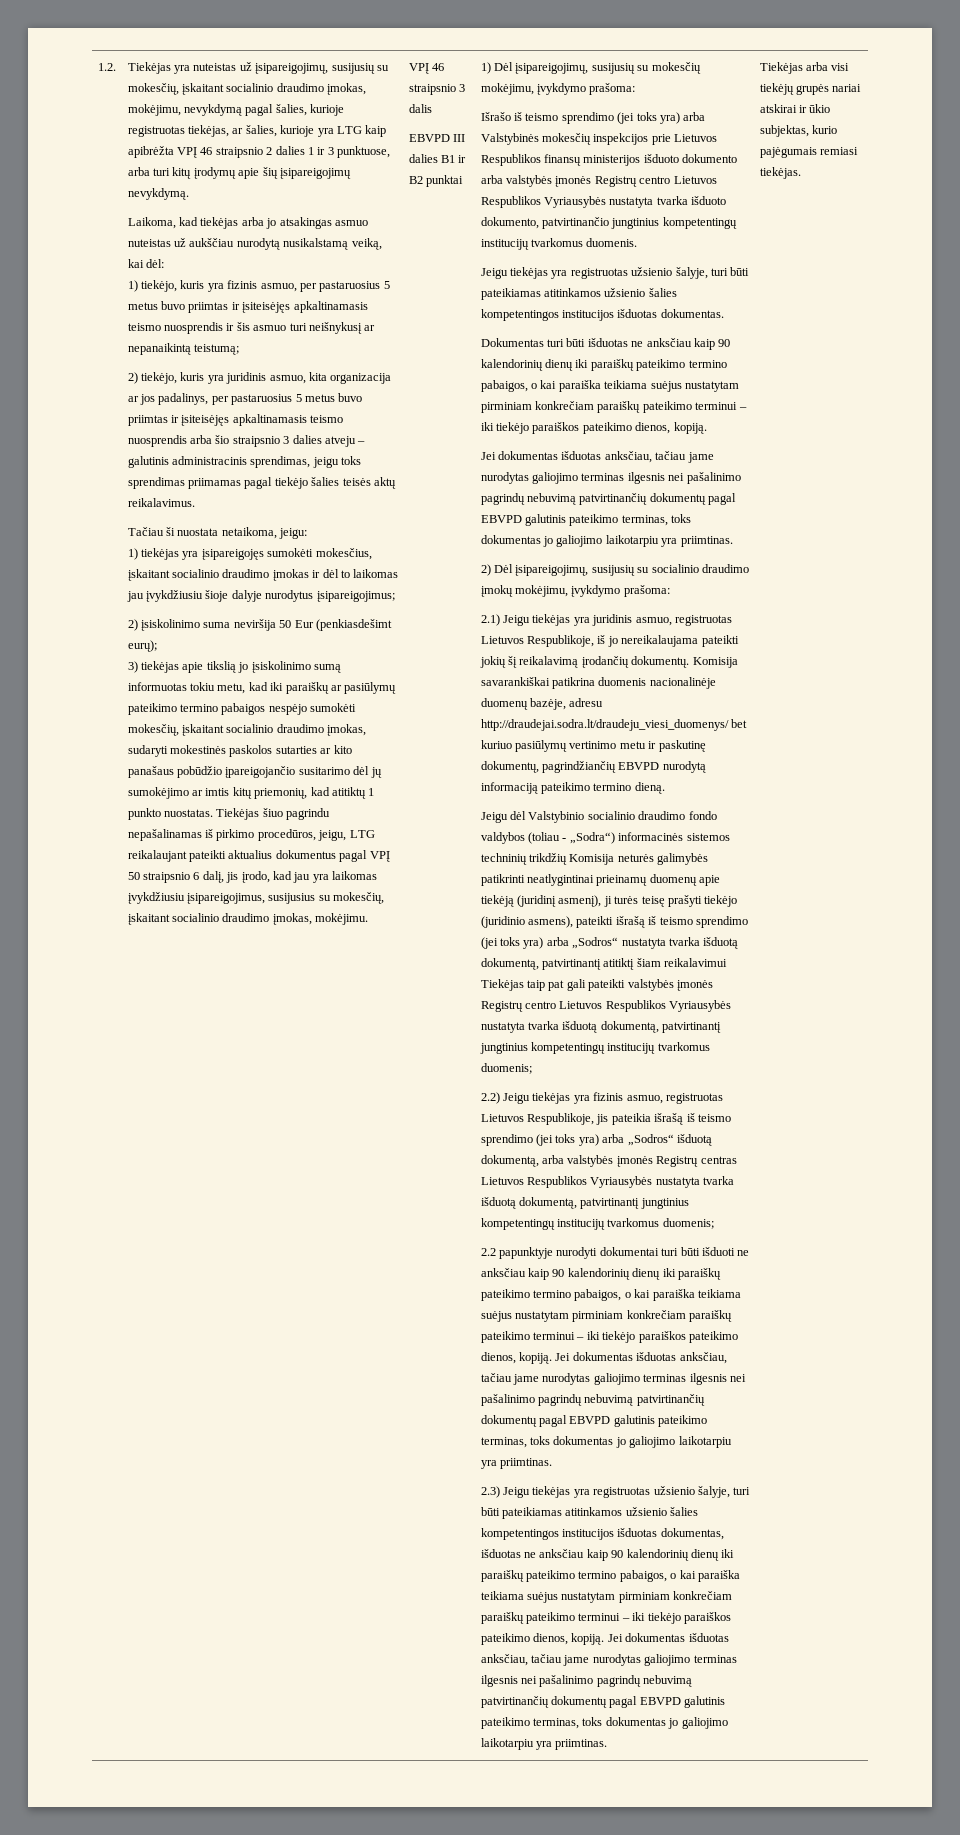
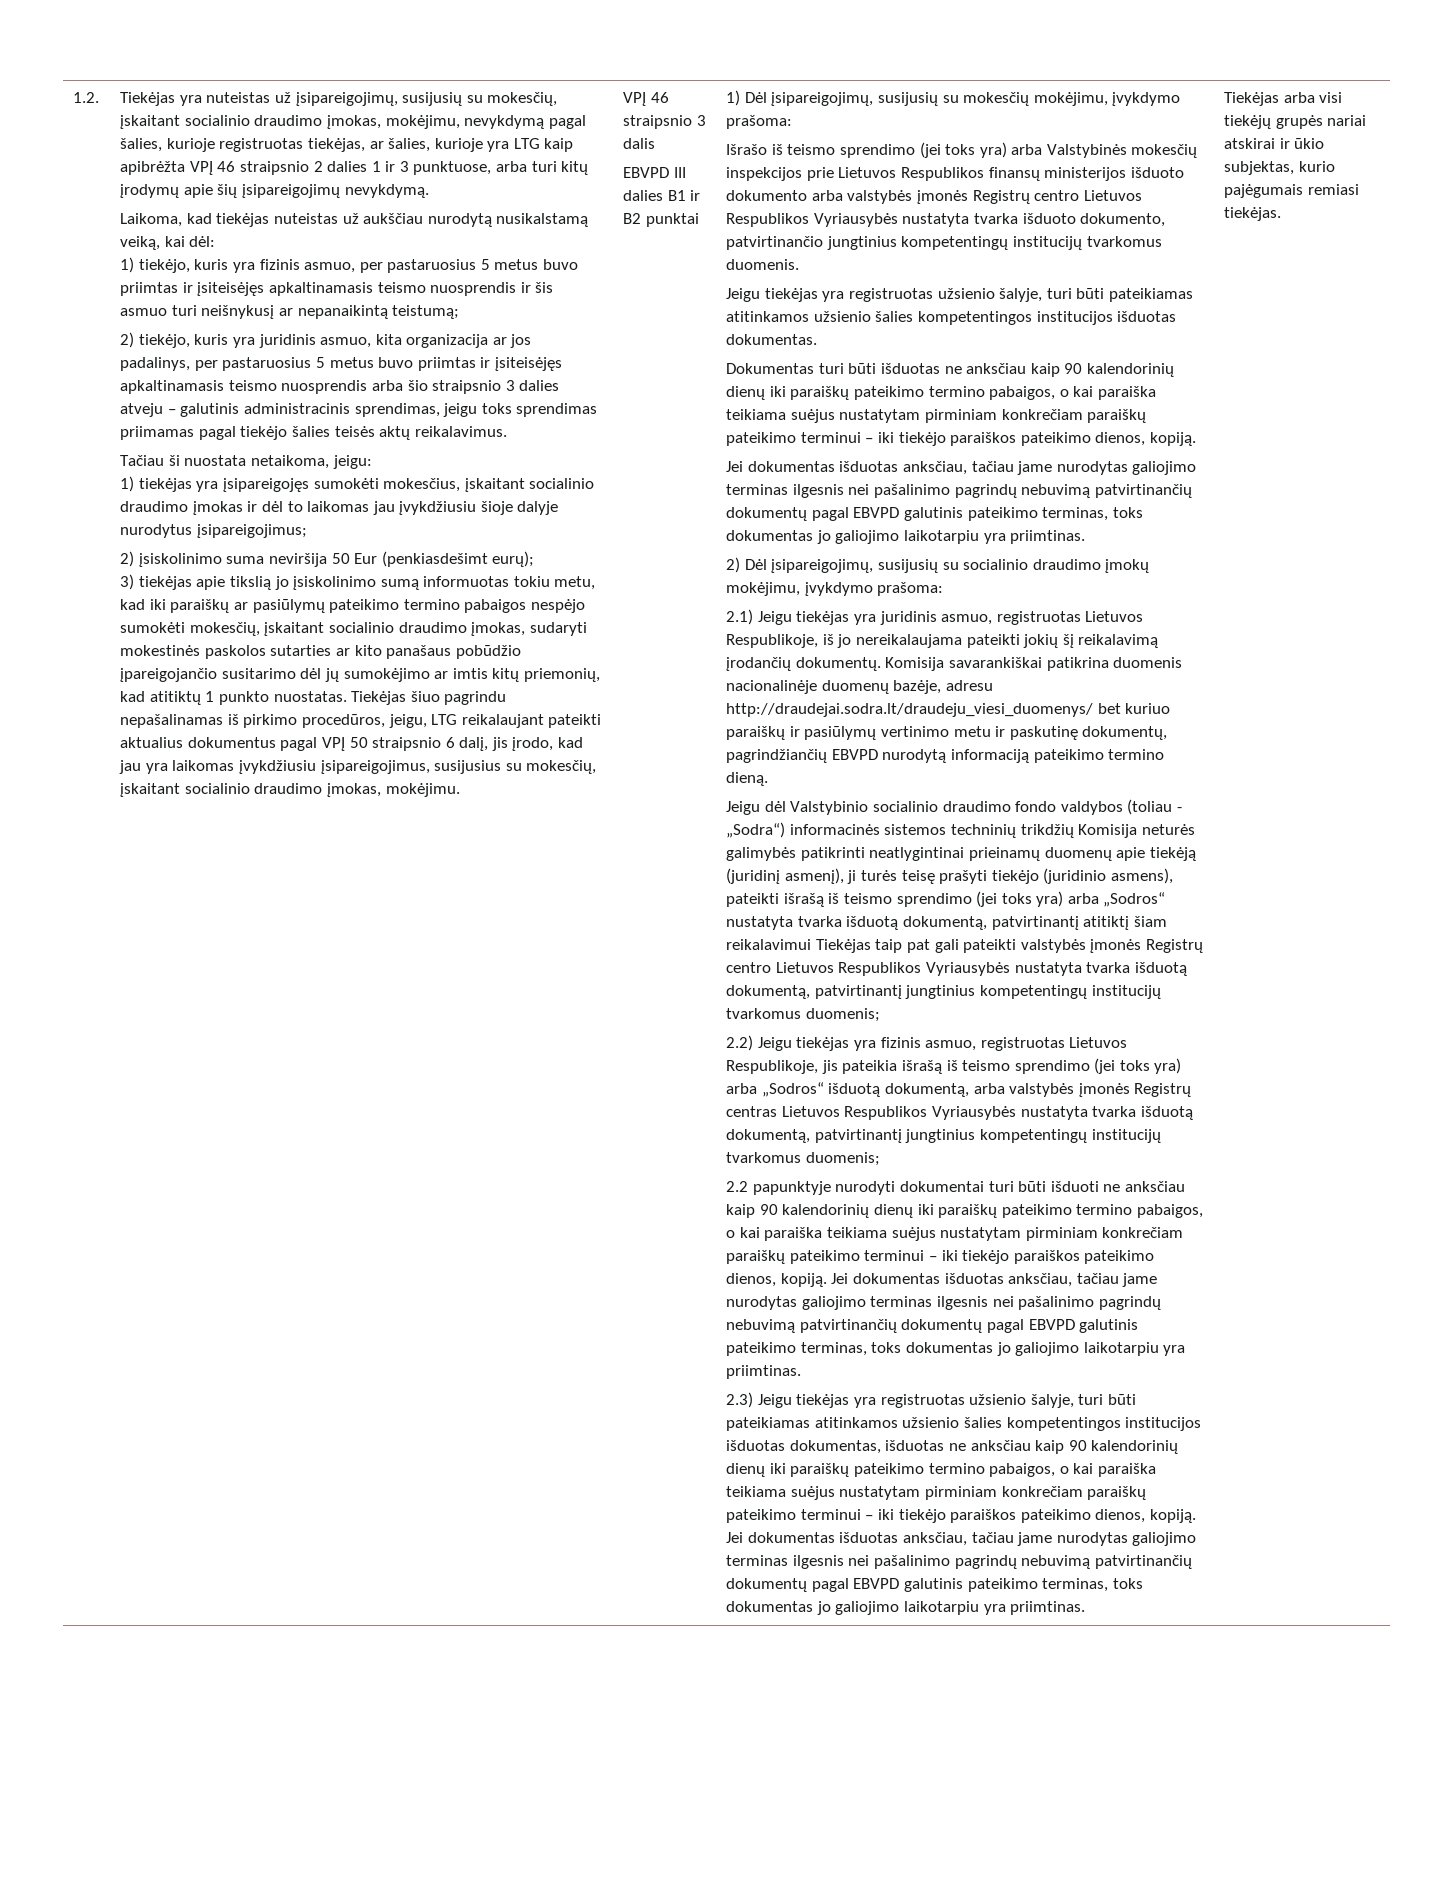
- Laikoma, kad tiekėjas arba jo atsakingas asmuo nuteistas už aukščiau nurodytą nusikalstamą veiką, kai dėl:
+ Laikoma, kad tiekėjas nuteistas už aukščiau nurodytą nusikalstamą veiką, kai dėl:
- Komisija savarankiškai patikrina duomenis nacionalinėje duomenų bazėje, adresu http://draudejai.sodra.lt/draudeju_viesi_duomenys/ bet kuriuo pasiūlymų vertinimo metu ir paskutinę dokumentų, pagrindžiančių EBVPD nurodytą informaciją pateikimo termino dieną.
+ Komisija savarankiškai patikrina duomenis nacionalinėje duomenų bazėje, adresu http://draudejai.sodra.lt/draudeju_viesi_duomenys/ bet kuriuo paraiškų ir pasiūlymų vertinimo metu ir paskutinę dokumentų, pagrindžiančių EBVPD nurodytą informaciją pateikimo termino dieną.

